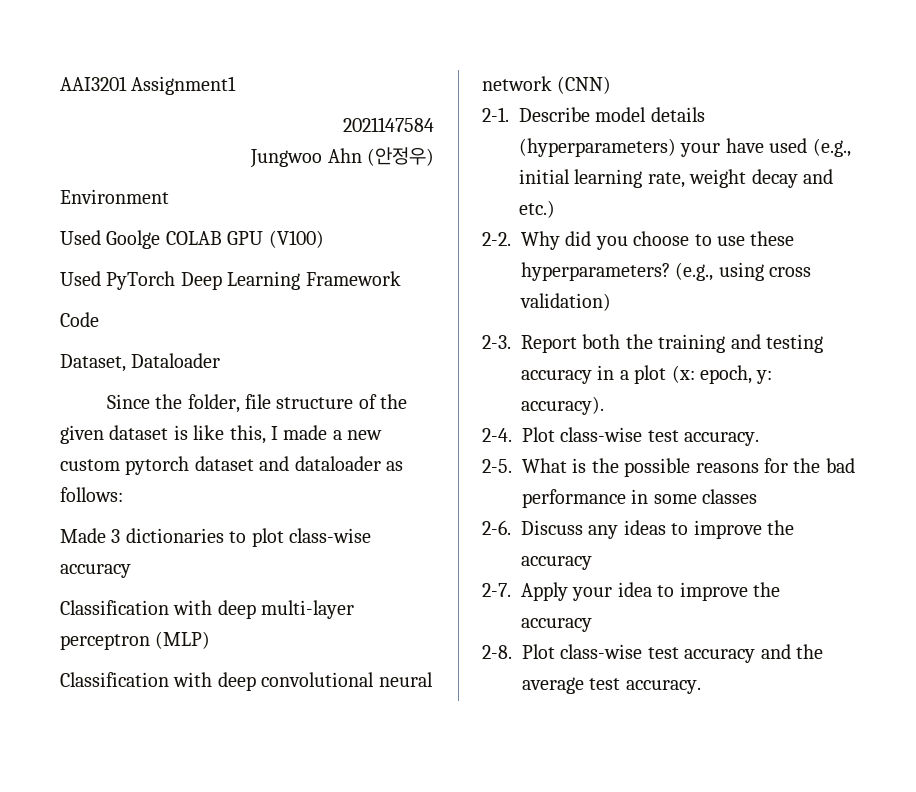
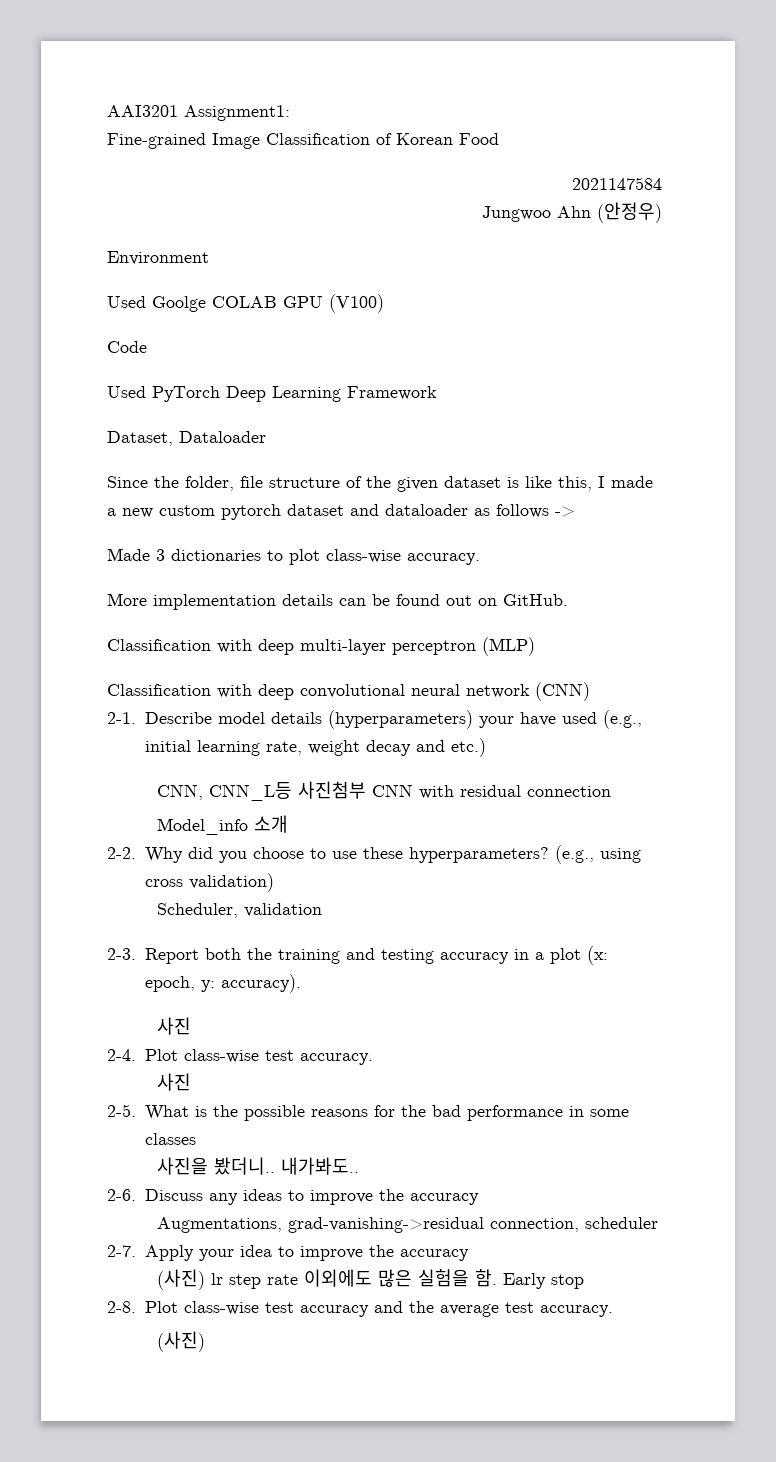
- AAI3201 Assignment1
+ AAI3201 Assignment1:
+ Fine-grained Image Classification of Korean Food
+ Code
- Code
- Since the folder, file structure of the given dataset is like this, I made a new custom pytorch dataset and dataloader as follows:
+ Since the folder, file structure of the given dataset is like this, I made a new custom pytorch dataset and dataloader as follows ->
- Made 3 dictionaries to plot class-wise accuracy
+ Made 3 dictionaries to plot class-wise accuracy.
+ More implementation details can be found out on GitHub.
+ CNN, CNN_L등 사진첨부 CNN with residual connection
+ Model_info 소개
+ Scheduler, validation
  Report both the training and testing accuracy in a plot (x: epoch, y: accuracy).
+ 사진
  Plot class-wise test accuracy.
+ 사진
+ 사진을 봤더니.. 내가봐도..
+ Augmentations, grad-vanishing->residual connection, scheduler
+ (사진) lr step rate 이외에도 많은 실험을 함. Early stop
  Plot class-wise test accuracy and the average test accuracy.
+ (사진)

